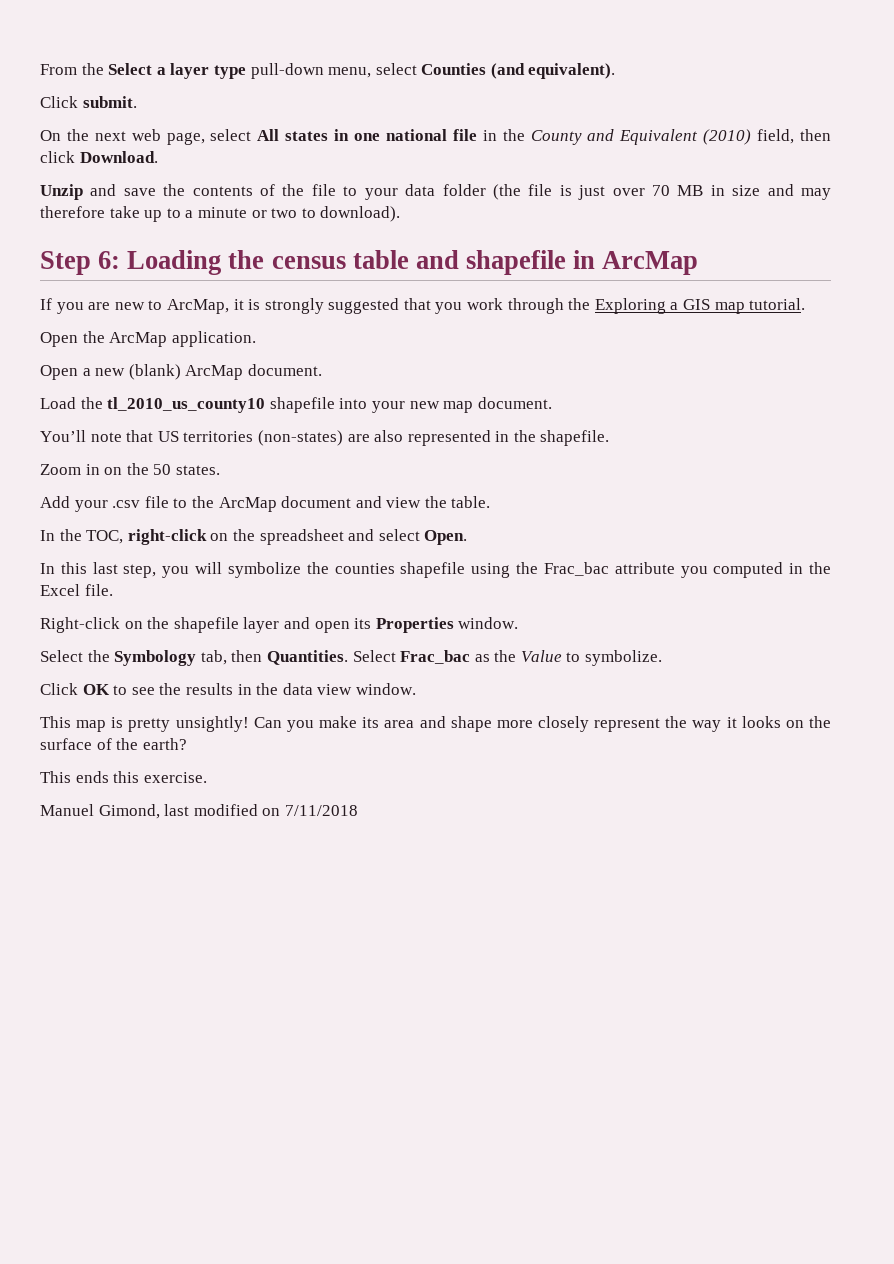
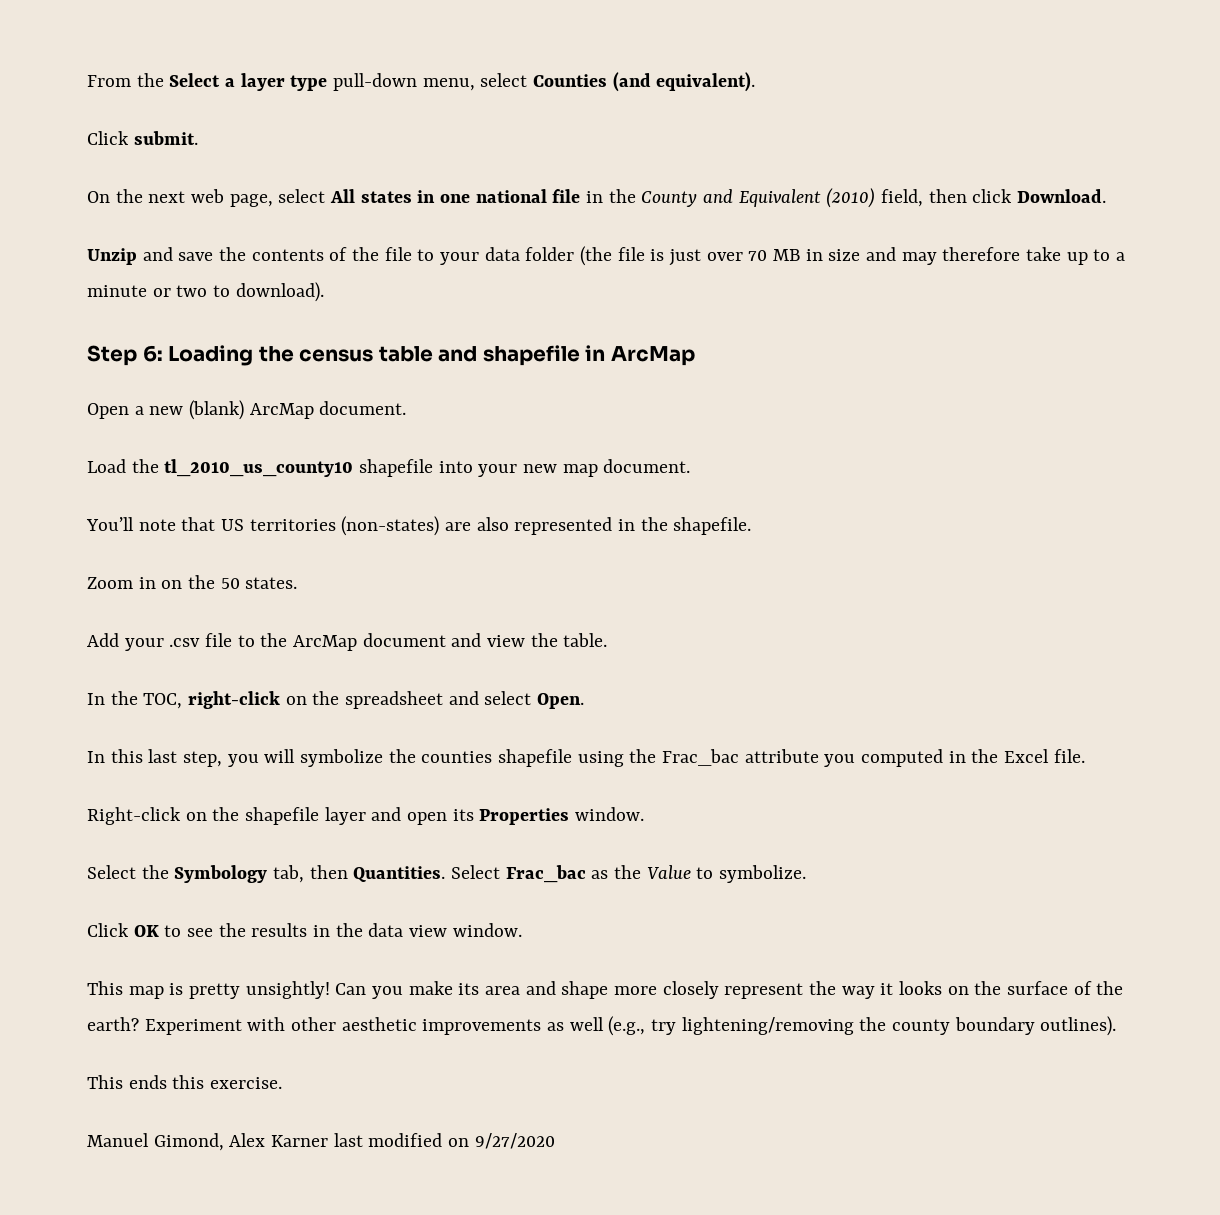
- If you are new to ArcMap, it is strongly suggested that you work through the Exploring a GIS map tutorial.
- Open the ArcMap application.
+ Experiment with other aesthetic improvements as well (e.g., try lightening/removing the county boundary outlines).
- Manuel Gimond, last modified on 7/11/2018
+ Manuel Gimond, Alex Karner last modified on 9/27/2020

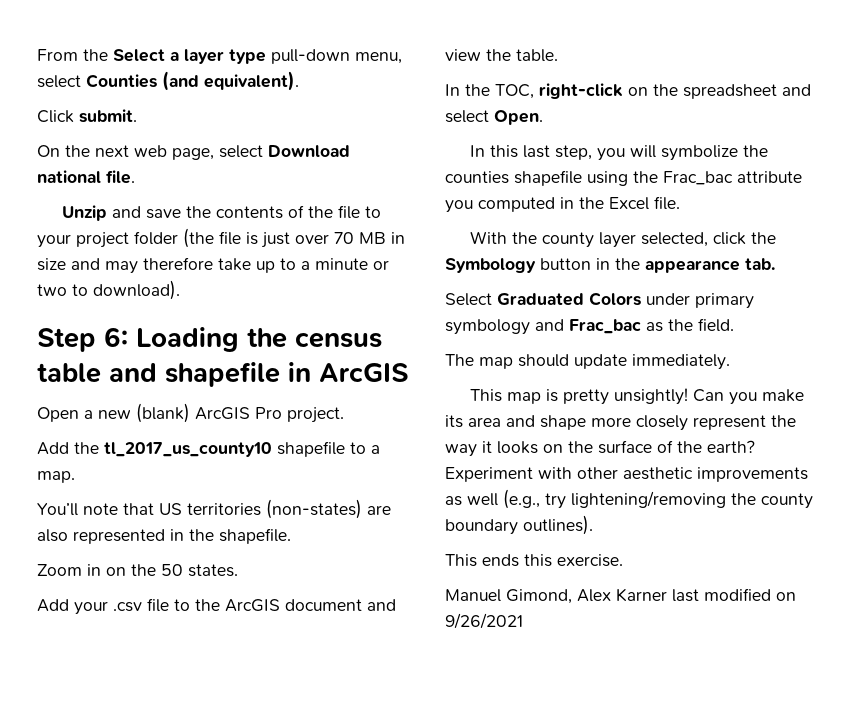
- On the next web page, select All states in one national file in the County and Equivalent (2010) field, then click Download.
+ On the next web page, select Download national file.
- Unzip and save the contents of the file to your data folder (the file is just over 70 MB in size and may therefore take up to a minute or two to download).
+ Unzip and save the contents of the file to your project folder (the file is just over 70 MB in size and may therefore take up to a minute or two to download).
- Step 6: Loading the census table and shapefile in ArcMap
+ Step 6: Loading the census table and shapefile in ArcGIS
- Open a new (blank) ArcMap document.
- Load the tl_2010_us_county10 shapefile into your new map document.
+ Open a new (blank) ArcGIS Pro project.
+ Add the tl_2017_us_county10 shapefile to a map.
- Add your .csv file to the ArcMap document and view the table.
+ Add your .csv file to the ArcGIS document and view the table.
- Right-click on the shapefile layer and open its Properties window.
- Select the Symbology tab, then Quantities. Select Frac_bac as the Value to symbolize.
- Click OK to see the results in the data view window.
+ With the county layer selected, click the Symbology button in the appearance tab.
+ Select Graduated Colors under primary symbology and Frac_bac as the field.
+ The map should update immediately.
- Manuel Gimond, Alex Karner last modified on 9/27/2020
+ Manuel Gimond, Alex Karner last modified on 9/26/2021

